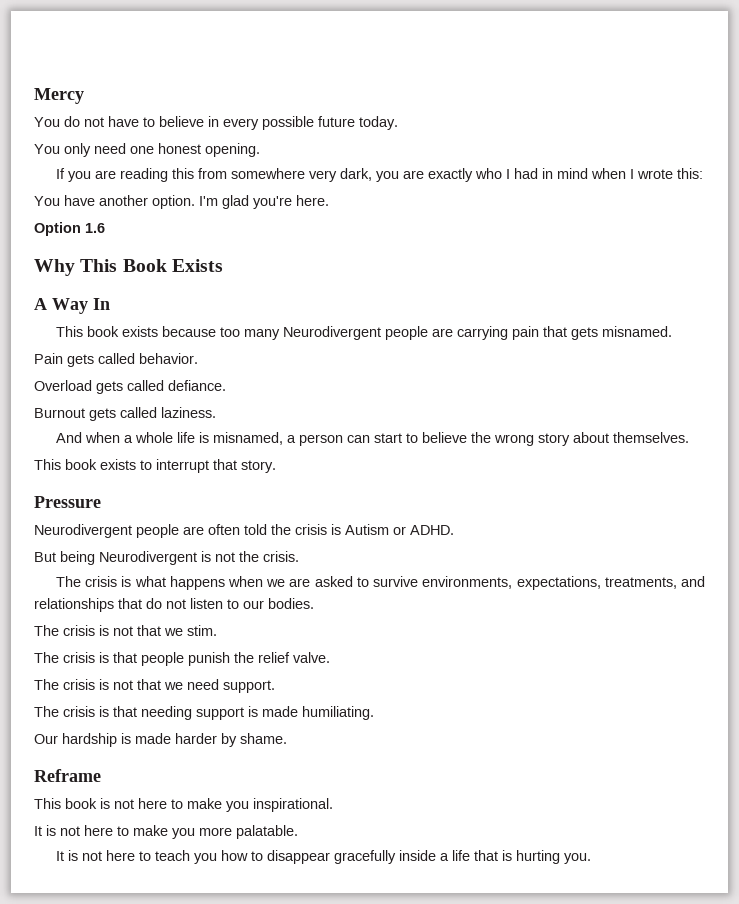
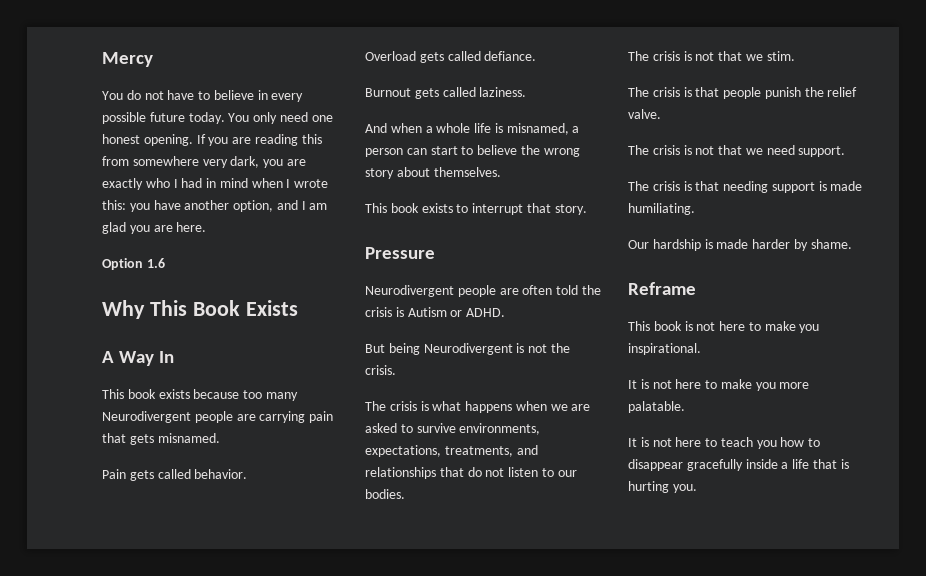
- You do not have to believe in every possible future today.
- You only need one honest opening.
- If you are reading this from somewhere very dark, you are exactly who I had in mind when I wrote this:
- You have another option. I'm glad you're here.
+ You do not have to believe in every possible future today. You only need one honest opening. If you are reading this from somewhere very dark, you are exactly who I had in mind when I wrote this: you have another option, and I am glad you are here.

